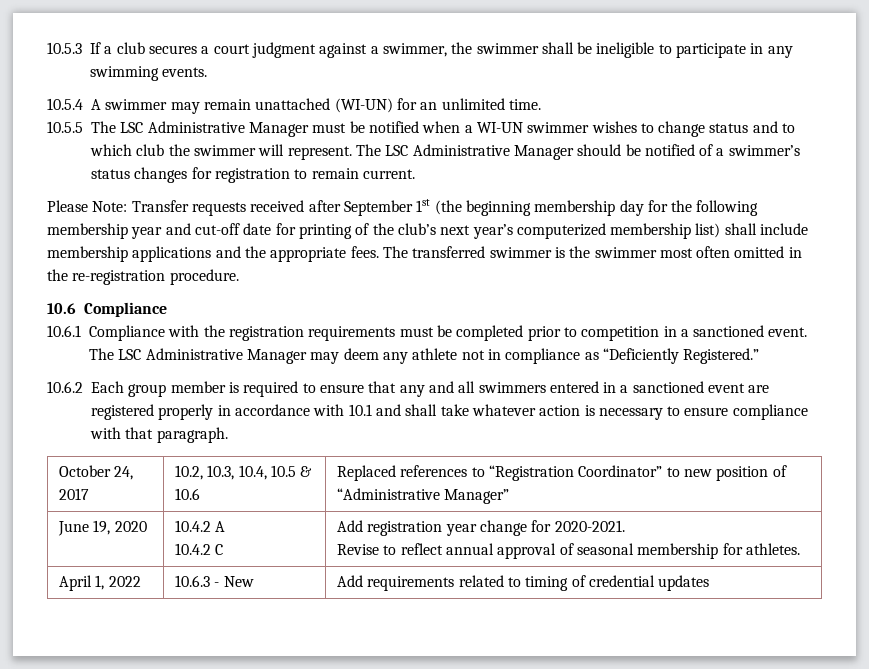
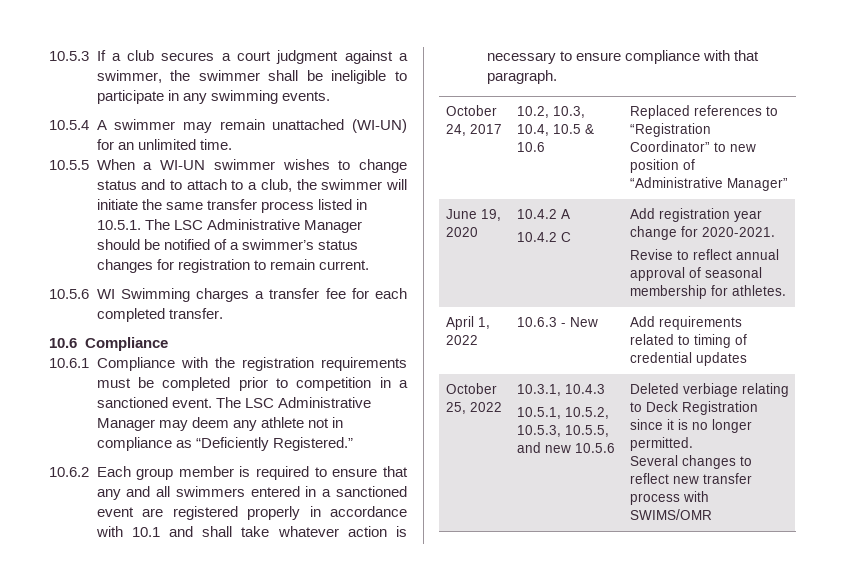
- 10.5.5 The LSC Administrative Manager must be notified when a WI-UN swimmer wishes to change status and to which club the swimmer will represent. The LSC Administrative Manager should be notified of a swimmer’s status changes for registration to remain current.
+ 10.5.5 When a WI-UN swimmer wishes to change status and to attach to a club, the swimmer will initiate the same transfer process listed in 10.5.1. The LSC Administrative Manager should be notified of a swimmer’s status changes for registration to remain current.
- Please Note: Transfer requests received after September 1st (the beginning membership day for the following membership year and cut-off date for printing of the club’s next year’s computerized membership list) shall include membership applications and the appropriate fees. The transferred swimmer is the swimmer most often omitted in the re-registration procedure.
+ 10.5.6 WI Swimming charges a transfer fee for each completed transfer.
+ October 25, 2022 | 10.3.1, 10.4.3
+ 10.5.1, 10.5.2, 10.5.3, 10.5.5, and new 10.5.6 | Deleted verbiage relating to Deck Registration since it is no longer permitted.
+ Several changes to reflect new transfer process with SWIMS/OMR

